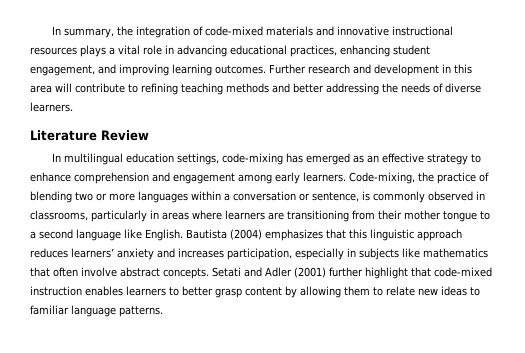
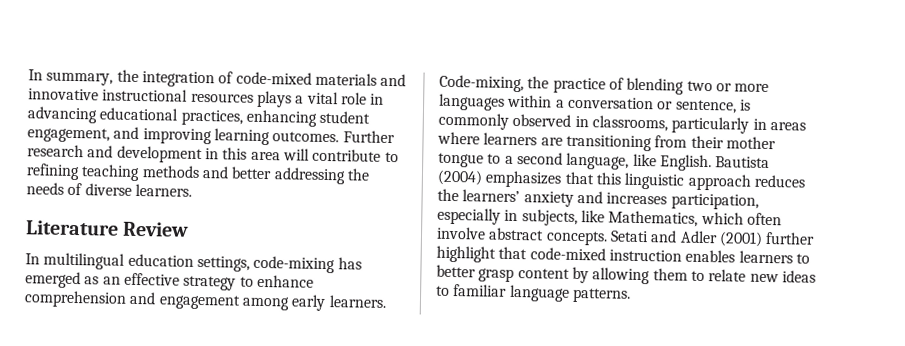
- Code-mixing, the practice of blending two or more languages within a conversation or sentence, is commonly observed in classrooms, particularly in areas where learners are transitioning from their mother tongue to a second language like English.
+ Code-mixing, the practice of blending two or more languages within a conversation or sentence, is commonly observed in classrooms, particularly in areas where learners are transitioning from their mother tongue to a second language, like English.
- Bautista (2004) emphasizes that this linguistic approach reduces learners’ anxiety and increases participation, especially in subjects like mathematics that often involve abstract concepts.
+ Bautista (2004) emphasizes that this linguistic approach reduces the learners’ anxiety and increases participation, especially in subjects, like Mathematics, which often involve abstract concepts.

